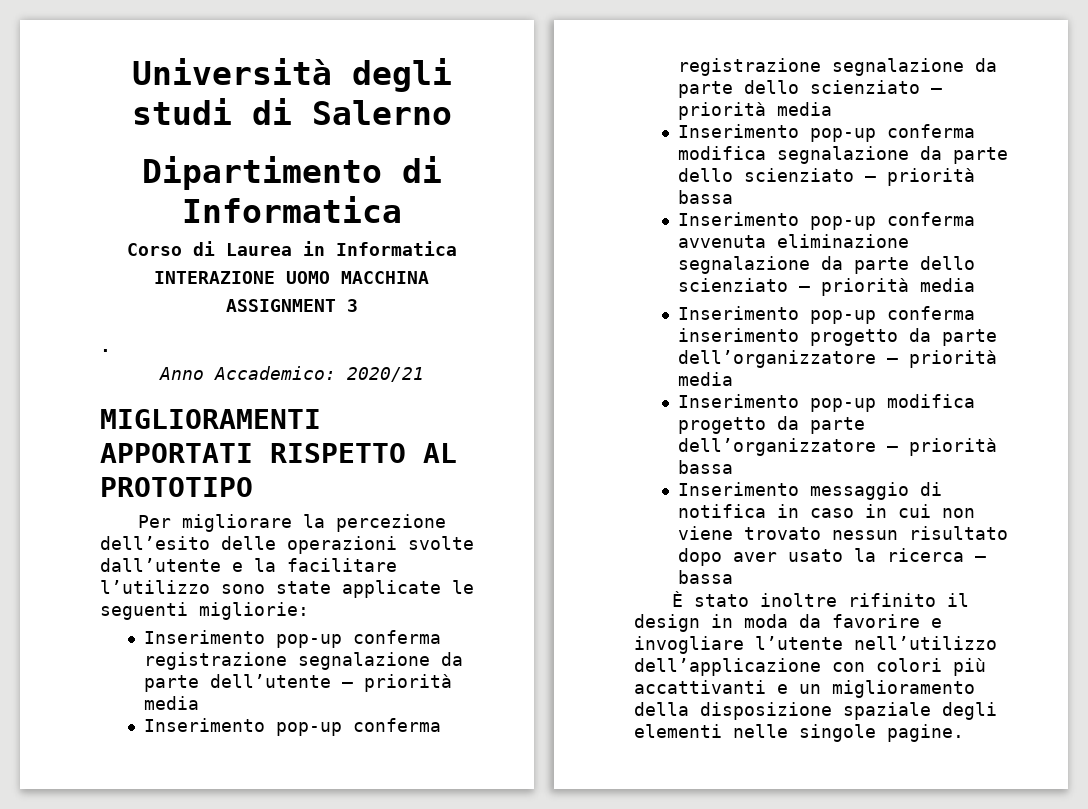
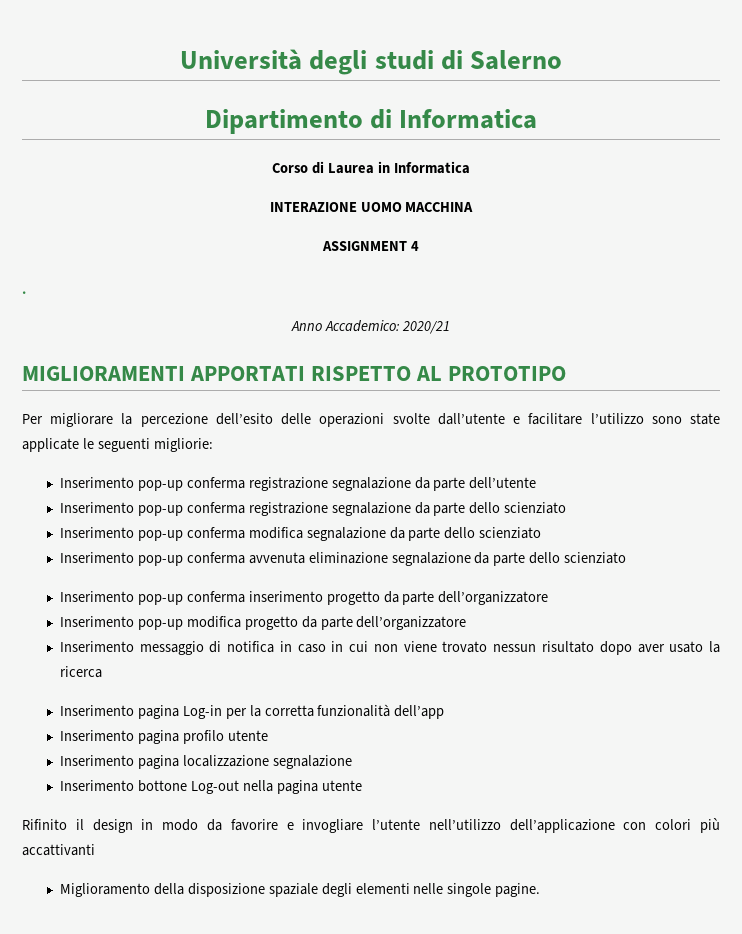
- ASSIGNMENT 3
+ ASSIGNMENT 4
- Per migliorare la percezione dell’esito delle operazioni svolte dall’utente e la facilitare l’utilizzo sono state applicate le seguenti migliorie:
+ Per migliorare la percezione dell’esito delle operazioni svolte dall’utente e facilitare l’utilizzo sono state applicate le seguenti migliorie:
- Inserimento pop-up conferma registrazione segnalazione da parte dell’utente – priorità media
+ Inserimento pop-up conferma registrazione segnalazione da parte dell’utente
- Inserimento pop-up conferma registrazione segnalazione da parte dello scienziato – priorità media
+ Inserimento pop-up conferma registrazione segnalazione da parte dello scienziato
- Inserimento pop-up conferma modifica segnalazione da parte dello scienziato – priorità bassa
+ Inserimento pop-up conferma modifica segnalazione da parte dello scienziato
- Inserimento pop-up conferma avvenuta eliminazione segnalazione da parte dello scienziato – priorità media
+ Inserimento pop-up conferma avvenuta eliminazione segnalazione da parte dello scienziato
- Inserimento pop-up conferma inserimento progetto da parte dell’organizzatore – priorità media
+ Inserimento pop-up conferma inserimento progetto da parte dell’organizzatore
- Inserimento pop-up modifica progetto da parte dell’organizzatore – priorità bassa
+ Inserimento pop-up modifica progetto da parte dell’organizzatore
- Inserimento messaggio di notifica in caso in cui non viene trovato nessun risultato dopo aver usato la ricerca – bassa
- È stato inoltre rifinito il design in moda da favorire e invogliare l’utente nell’utilizzo dell’applicazione con colori più accattivanti e un miglioramento della disposizione spaziale degli elementi nelle singole pagine.
+ Inserimento messaggio di notifica in caso in cui non viene trovato nessun risultato dopo aver usato la ricerca
+ Inserimento pagina Log-in per la corretta funzionalità dell’app
+ Inserimento pagina profilo utente
+ Inserimento pagina localizzazione segnalazione
+ Inserimento bottone Log-out nella pagina utente
+ Rifinito il design in modo da favorire e invogliare l’utente nell’utilizzo dell’applicazione con colori più accattivanti
+ Miglioramento della disposizione spaziale degli elementi nelle singole pagine.

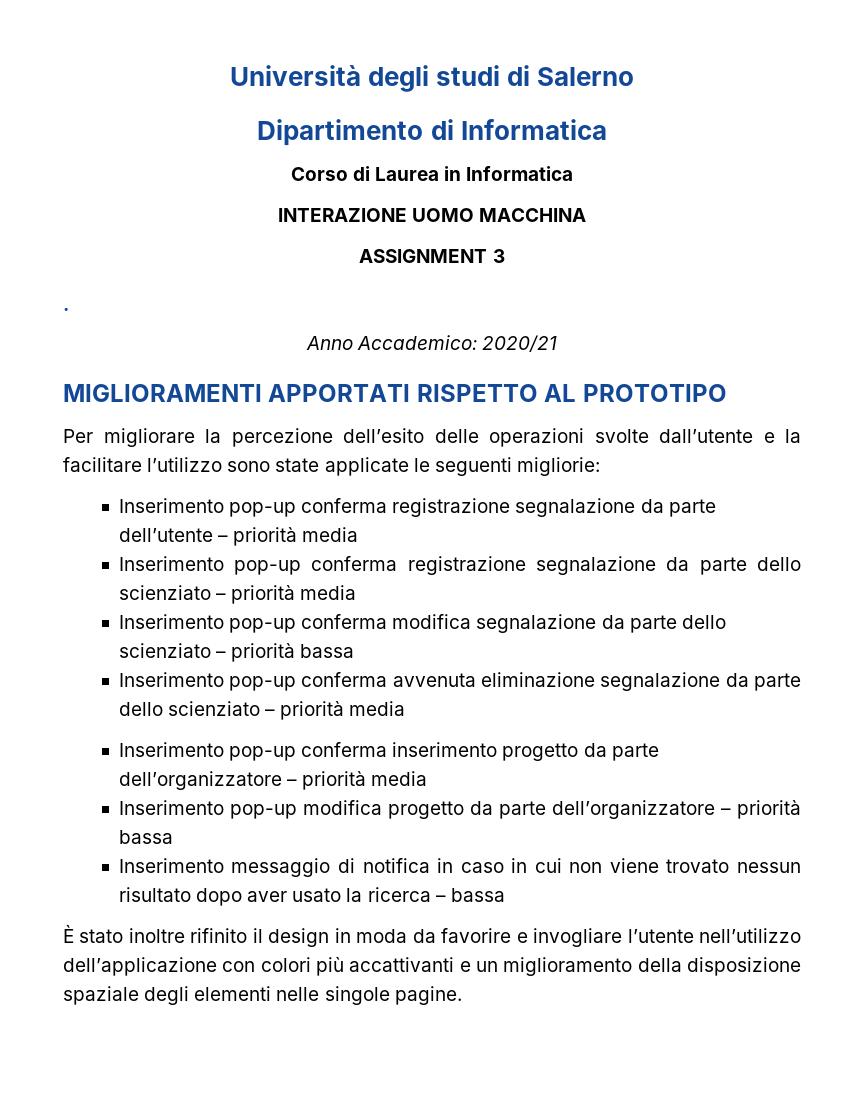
- ASSIGNMENT 4
+ ASSIGNMENT 3
- Per migliorare la percezione dell’esito delle operazioni svolte dall’utente e facilitare l’utilizzo sono state applicate le seguenti migliorie:
+ Per migliorare la percezione dell’esito delle operazioni svolte dall’utente e la facilitare l’utilizzo sono state applicate le seguenti migliorie:
- Inserimento pop-up conferma registrazione segnalazione da parte dell’utente
+ Inserimento pop-up conferma registrazione segnalazione da parte dell’utente – priorità media
- Inserimento pop-up conferma registrazione segnalazione da parte dello scienziato
+ Inserimento pop-up conferma registrazione segnalazione da parte dello scienziato – priorità media
- Inserimento pop-up conferma modifica segnalazione da parte dello scienziato
+ Inserimento pop-up conferma modifica segnalazione da parte dello scienziato – priorità bassa
- Inserimento pop-up conferma avvenuta eliminazione segnalazione da parte dello scienziato
+ Inserimento pop-up conferma avvenuta eliminazione segnalazione da parte dello scienziato – priorità media
- Inserimento pop-up conferma inserimento progetto da parte dell’organizzatore
+ Inserimento pop-up conferma inserimento progetto da parte dell’organizzatore – priorità media
- Inserimento pop-up modifica progetto da parte dell’organizzatore
+ Inserimento pop-up modifica progetto da parte dell’organizzatore – priorità bassa
- Inserimento messaggio di notifica in caso in cui non viene trovato nessun risultato dopo aver usato la ricerca
- Inserimento pagina Log-in per la corretta funzionalità dell’app
- Inserimento pagina profilo utente
- Inserimento pagina localizzazione segnalazione
- Inserimento bottone Log-out nella pagina utente
- Rifinito il design in modo da favorire e invogliare l’utente nell’utilizzo dell’applicazione con colori più accattivanti
- Miglioramento della disposizione spaziale degli elementi nelle singole pagine.
+ Inserimento messaggio di notifica in caso in cui non viene trovato nessun risultato dopo aver usato la ricerca – bassa
+ È stato inoltre rifinito il design in moda da favorire e invogliare l’utente nell’utilizzo dell’applicazione con colori più accattivanti e un miglioramento della disposizione spaziale degli elementi nelle singole pagine.

